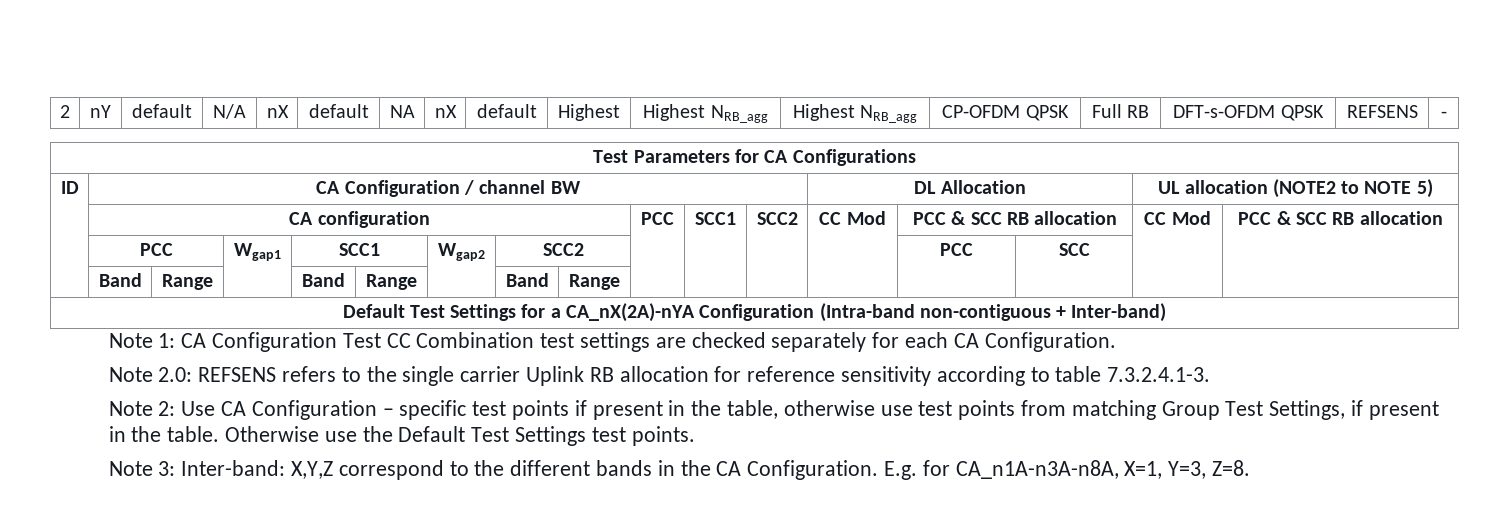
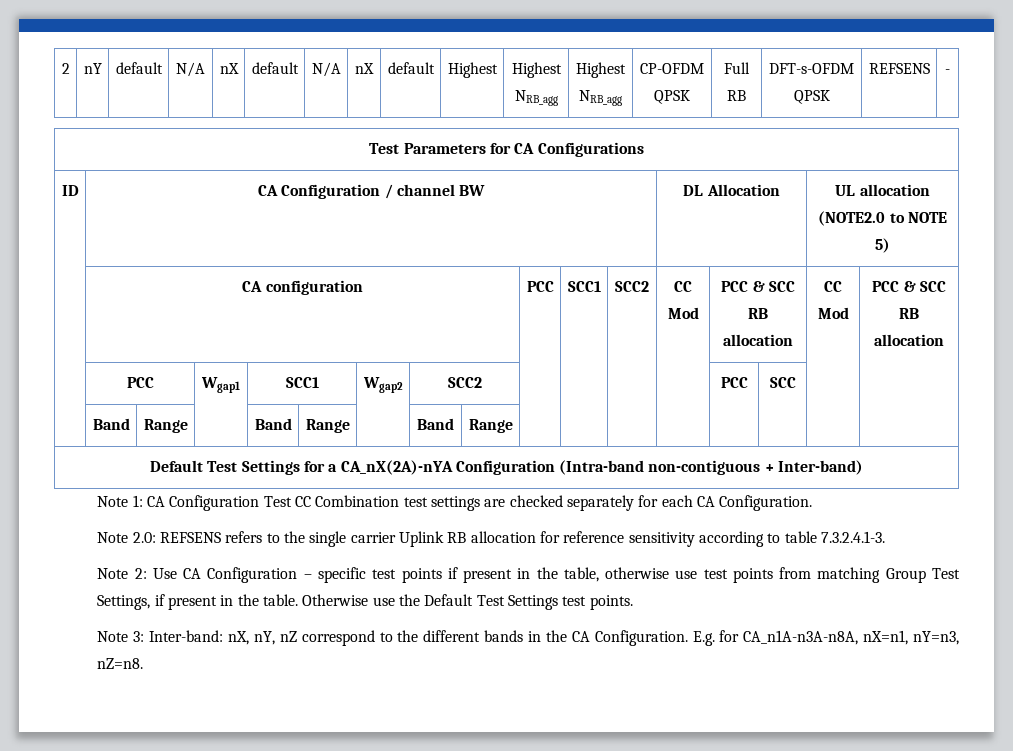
- 2 | nY | default | N/A | nX | default | NA | nX | default | Highest | Highest NRB_agg | Highest NRB_agg | CP-OFDM QPSK | Full RB | DFT-s-OFDM QPSK | REFSENS | -
+ 2 | nY | default | N/A | nX | default | N/A | nX | default | Highest | Highest NRB_agg | Highest NRB_agg | CP-OFDM QPSK | Full RB | DFT-s-OFDM QPSK | REFSENS | -
- ID | CA Configuration / channel BW | DL Allocation | UL allocation (NOTE2 to NOTE 5)
+ ID | CA Configuration / channel BW | DL Allocation | UL allocation (NOTE2.0 to NOTE 5)
- Note 3: Inter-band: X,Y,Z correspond to the different bands in the CA Configuration.
+ Note 3: Inter-band: nX, nY, nZ correspond to the different bands in the CA Configuration.
- E.g. for CA_n1A-n3A-n8A, X=1, Y=3, Z=8.
+ E.g. for CA_n1A-n3A-n8A, nX=n1, nY=n3, nZ=n8.

